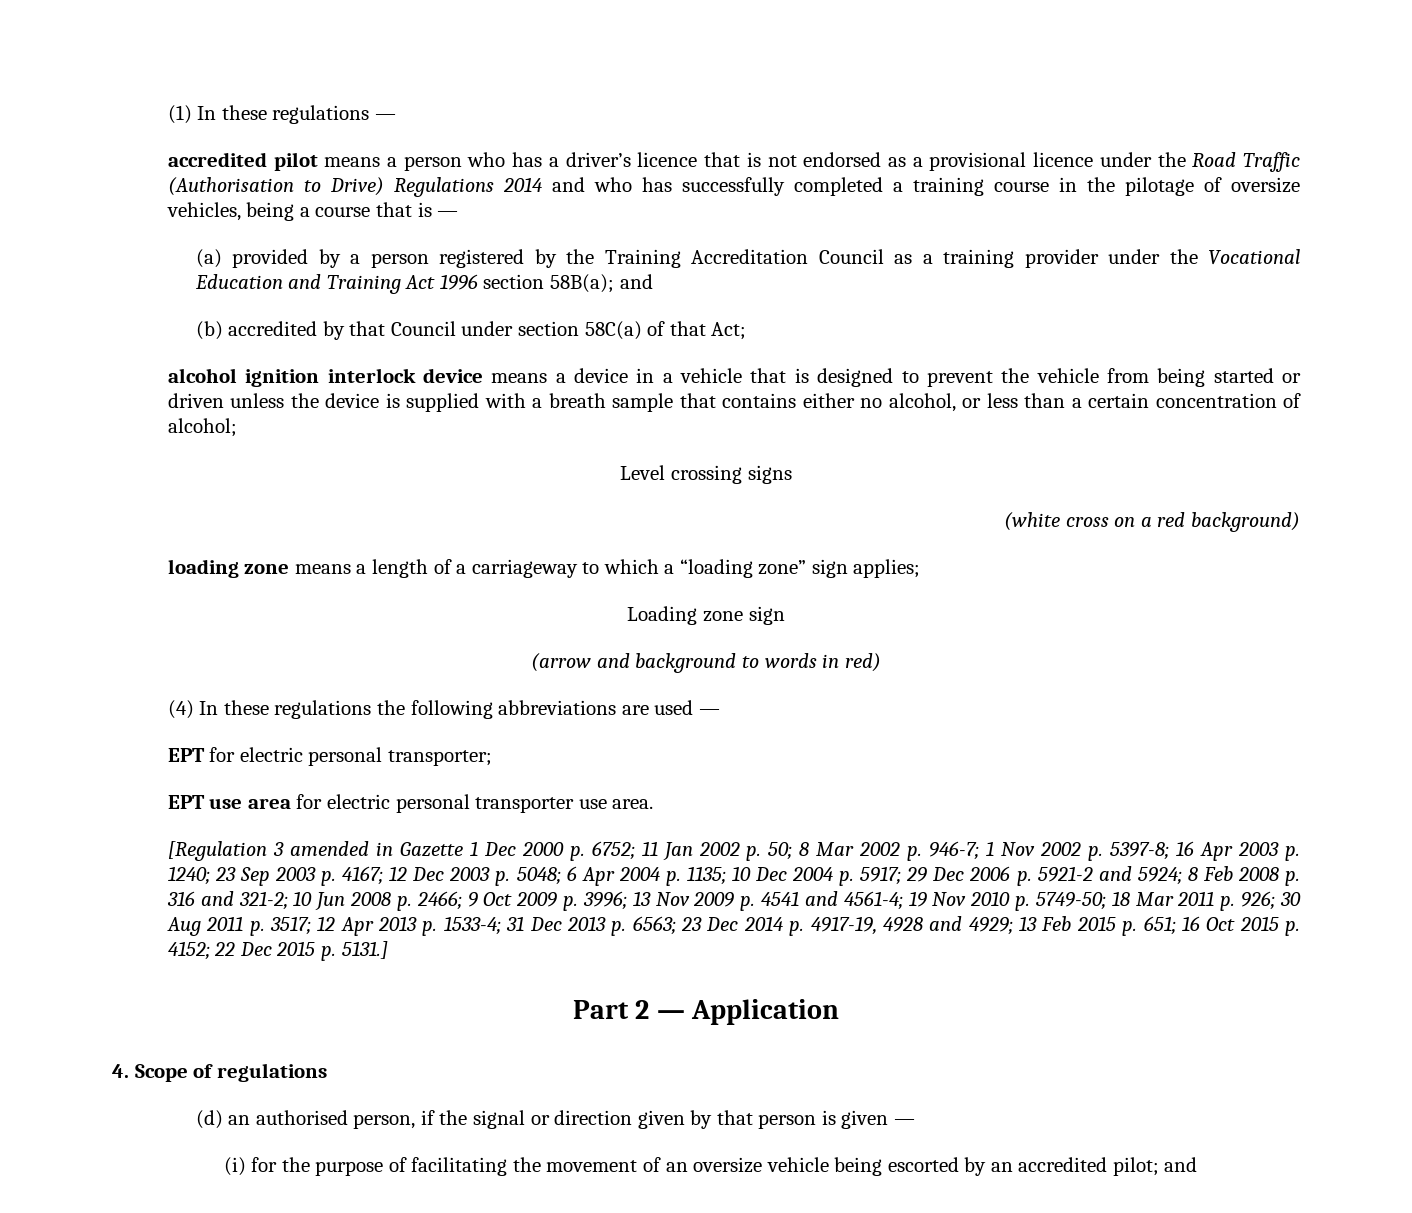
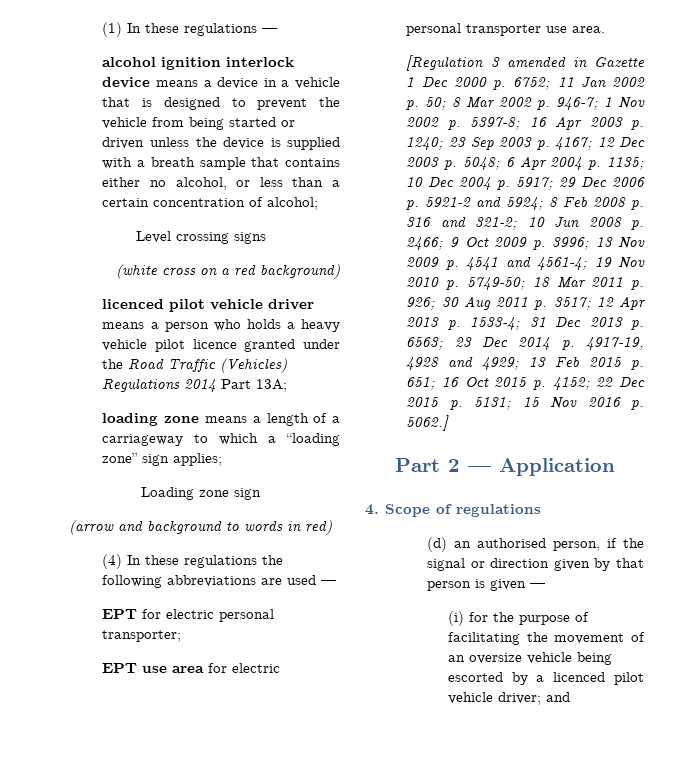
- accredited pilot means a person who has a driver’s licence that is not endorsed as a provisional licence under the Road Traffic (Authorisation to Drive) Regulations 2014 and who has successfully completed a training course in the pilotage of oversize vehicles, being a course that is —
- (a) provided by a person registered by the Training Accreditation Council as a training provider under the Vocational Education and Training Act 1996 section 58B(a); and
- (b) accredited by that Council under section 58C(a) of that Act;
+ licenced pilot vehicle driver means a person who holds a heavy vehicle pilot licence granted under the Road Traffic (Vehicles) Regulations 2014 Part 13A;
- 22 Dec 2015 p. 5131.]
+ 22 Dec 2015 p. 5131; 15 Nov 2016 p. 5062.]
- (i) for the purpose of facilitating the movement of an oversize vehicle being escorted by an accredited pilot; and
+ (i) for the purpose of facilitating the movement of an oversize vehicle being escorted by a licenced pilot vehicle driver; and

